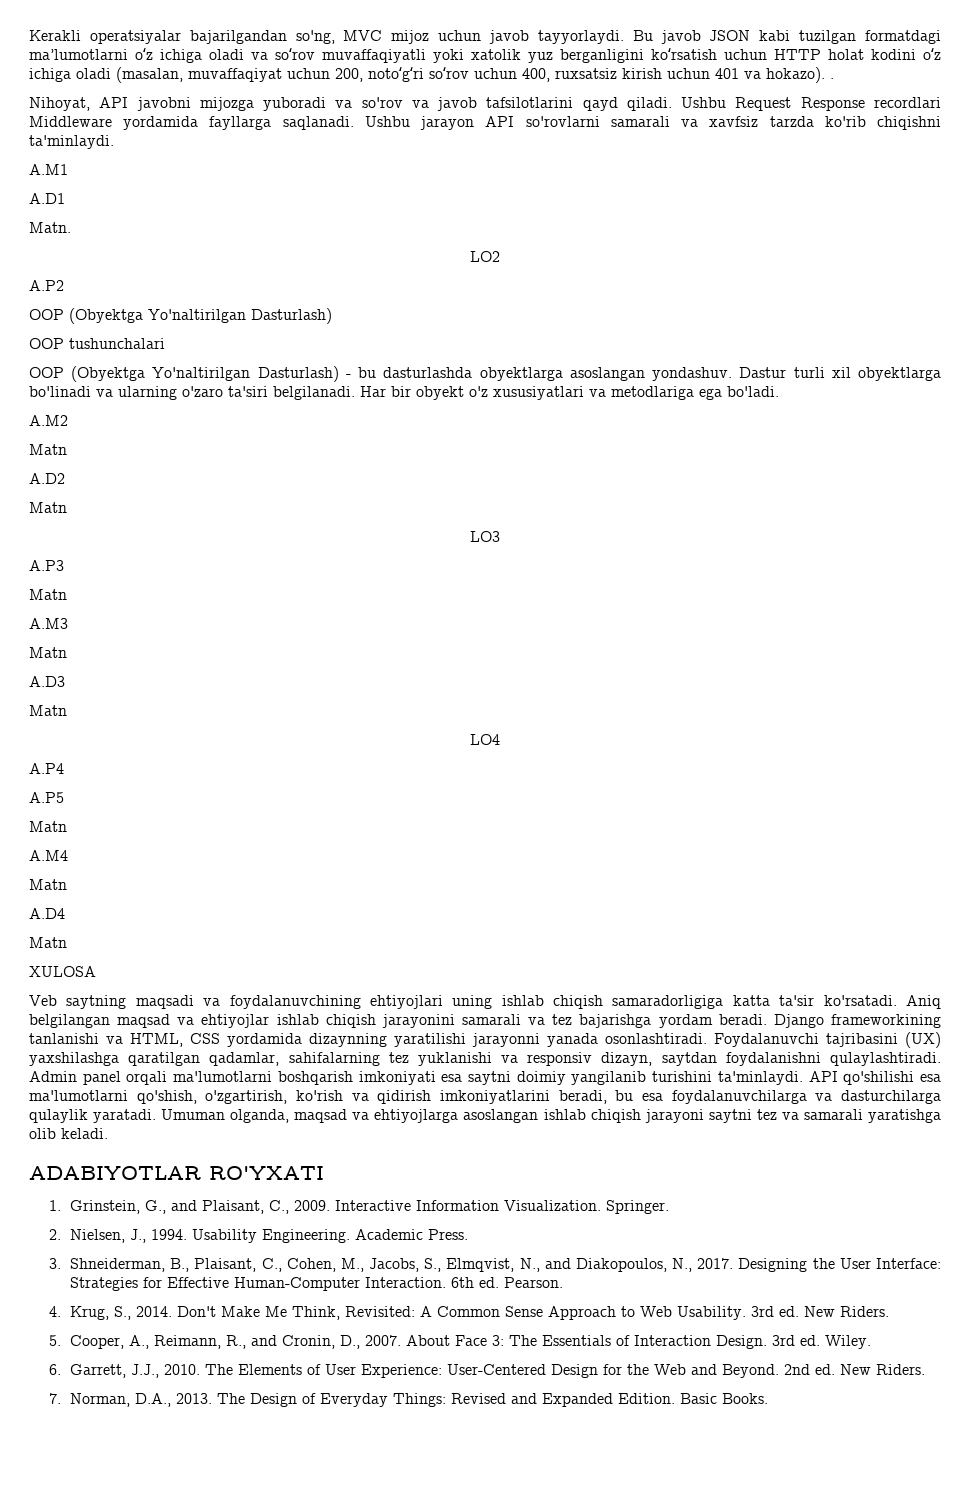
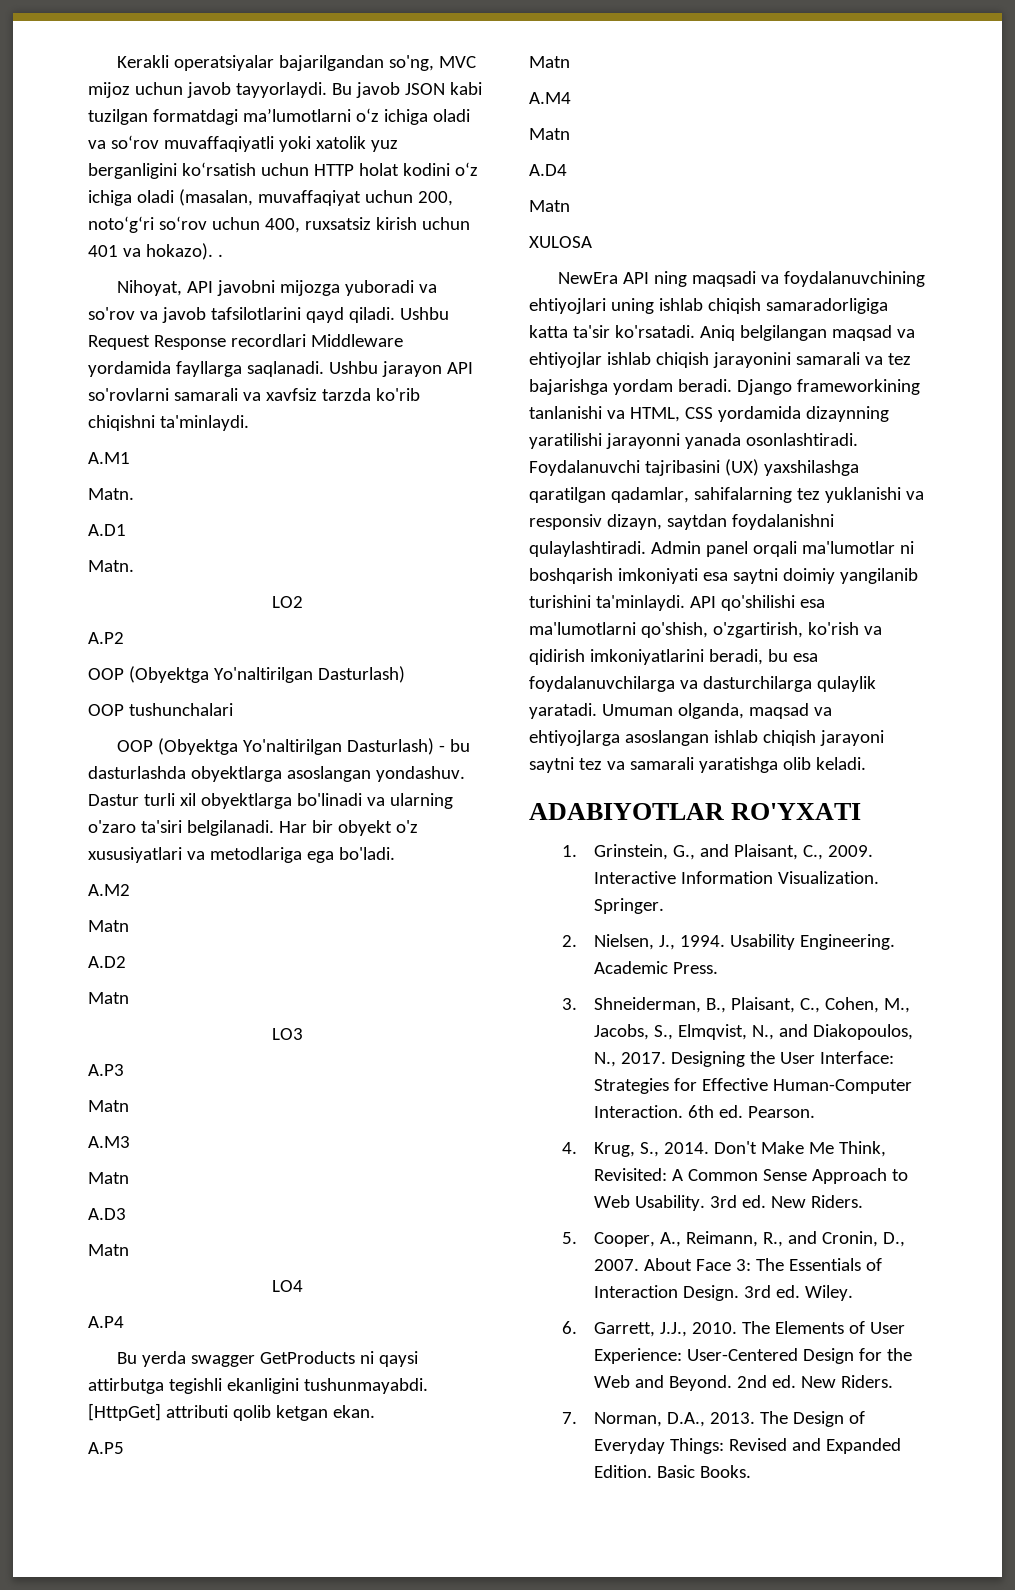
  A.M1
+ Matn.
+ Bu yerda swagger GetProducts ni qaysi attirbutga tegishli ekanligini tushunmayabdi. [HttpGet] attributi qolib ketgan ekan.
- Veb saytning maqsadi va foydalanuvchining ehtiyojlari uning ishlab chiqish samaradorligiga katta ta'sir ko'rsatadi.
+ NewEra API ning maqsadi va foydalanuvchining ehtiyojlari uning ishlab chiqish samaradorligiga katta ta'sir ko'rsatadi.
- Admin panel orqali ma'lumotlarni boshqarish imkoniyati esa saytni doimiy yangilanib turishini ta'minlaydi.
+ Admin panel orqali ma'lumotlar ni boshqarish imkoniyati esa saytni doimiy yangilanib turishini ta'minlaydi.

